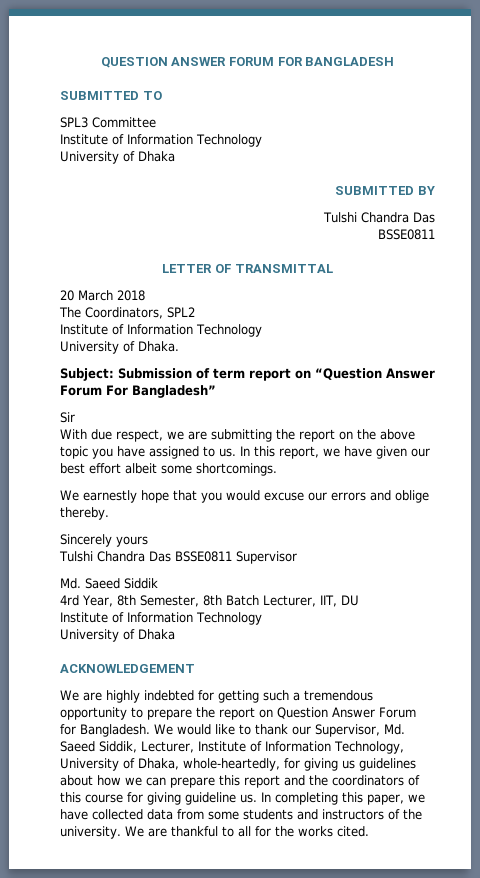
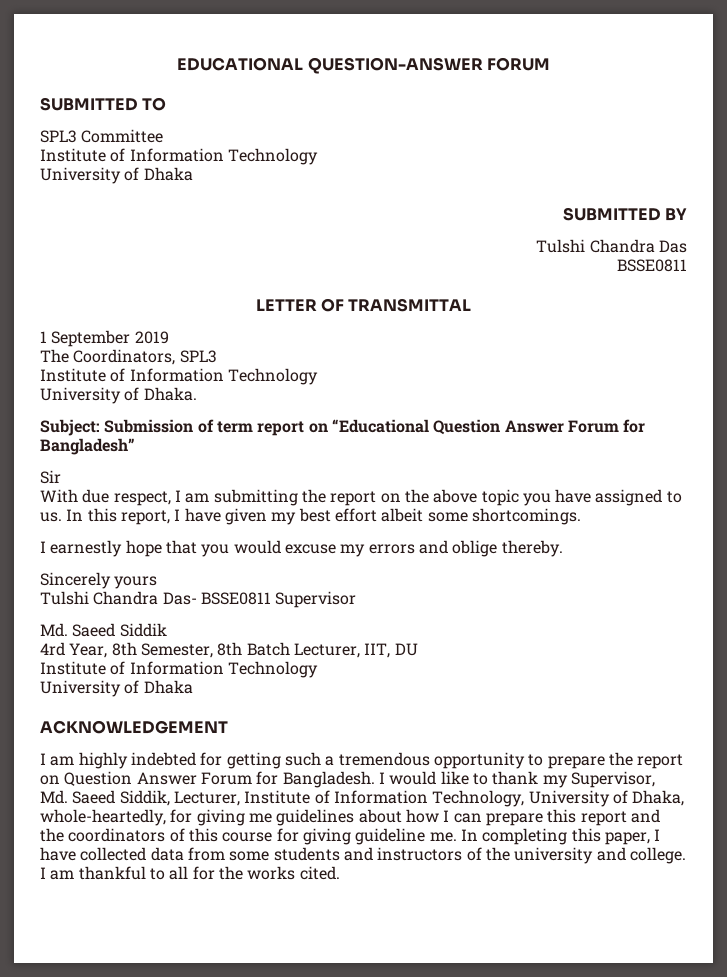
- QUESTION ANSWER FORUM FOR BANGLADESH
+ EDUCATIONAL QUESTION-ANSWER FORUM
- 20 March 2018
+ 1 September 2019
- The Coordinators, SPL2
+ The Coordinators, SPL3
- Subject: Submission of term report on “Question Answer Forum For Bangladesh”
+ Subject: Submission of term report on “Educational Question Answer Forum for Bangladesh”
- With due respect, we are submitting the report on the above topic you have assigned to us.
+ With due respect, I am submitting the report on the above topic you have assigned to us.
- In this report, we have given our best effort albeit some shortcomings.
+ In this report, I have given my best effort albeit some shortcomings.
- We earnestly hope that you would excuse our errors and oblige thereby.
+ I earnestly hope that you would excuse my errors and oblige thereby.
- Tulshi Chandra Das BSSE0811 Supervisor
+ Tulshi Chandra Das- BSSE0811 Supervisor
- We are highly indebted for getting such a tremendous opportunity to prepare the report on Question Answer Forum for Bangladesh.
+ I am highly indebted for getting such a tremendous opportunity to prepare the report on Question Answer Forum for Bangladesh.
- We would like to thank our Supervisor, Md. Saeed Siddik, Lecturer, Institute of Information Technology, University of Dhaka, whole-heartedly, for giving us guidelines about how we can prepare this report and the coordinators of this course for giving guideline us.
+ I would like to thank my Supervisor, Md. Saeed Siddik, Lecturer, Institute of Information Technology, University of Dhaka, whole-heartedly, for giving me guidelines about how I can prepare this report and the coordinators of this course for giving guideline me.
- In completing this paper, we have collected data from some students and instructors of the university. We are thankful to all for the works cited.
+ In completing this paper, I have collected data from some students and instructors of the university and college. I am thankful to all for the works cited.

